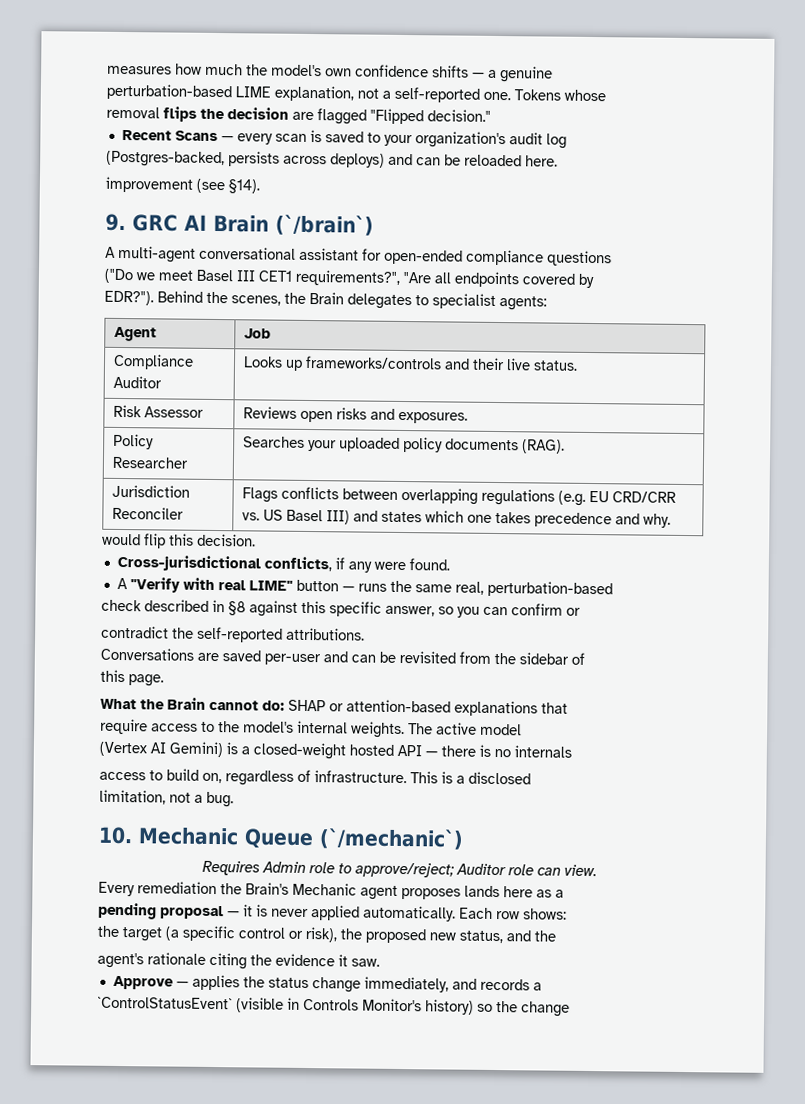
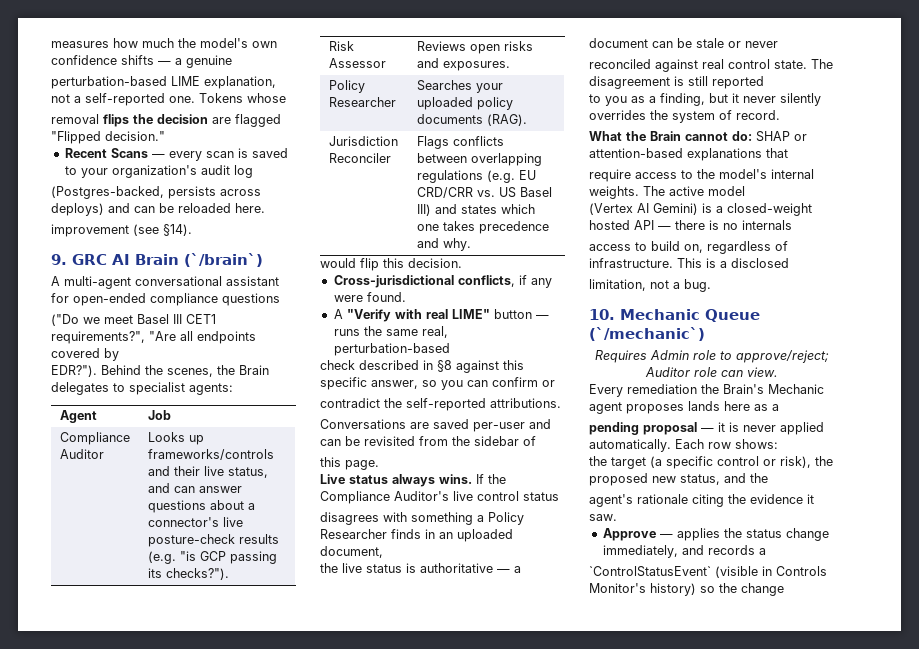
- Compliance Auditor | Looks up frameworks/controls and their live status.
+ Compliance Auditor | Looks up frameworks/controls and their live status, and can answer questions about a connector's live posture-check results (e.g. "is GCP passing its checks?").
+ Live status always wins. If the Compliance Auditor's live control status
+ disagrees with something a Policy Researcher finds in an uploaded document,
+ the live status is authoritative — a document can be stale or never
+ reconciled against real control state. The disagreement is still reported
+ to you as a finding, but it never silently overrides the system of record.

